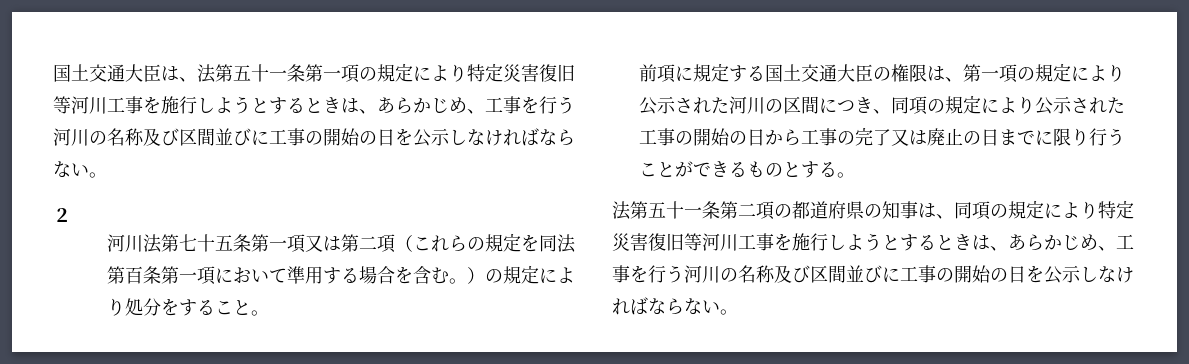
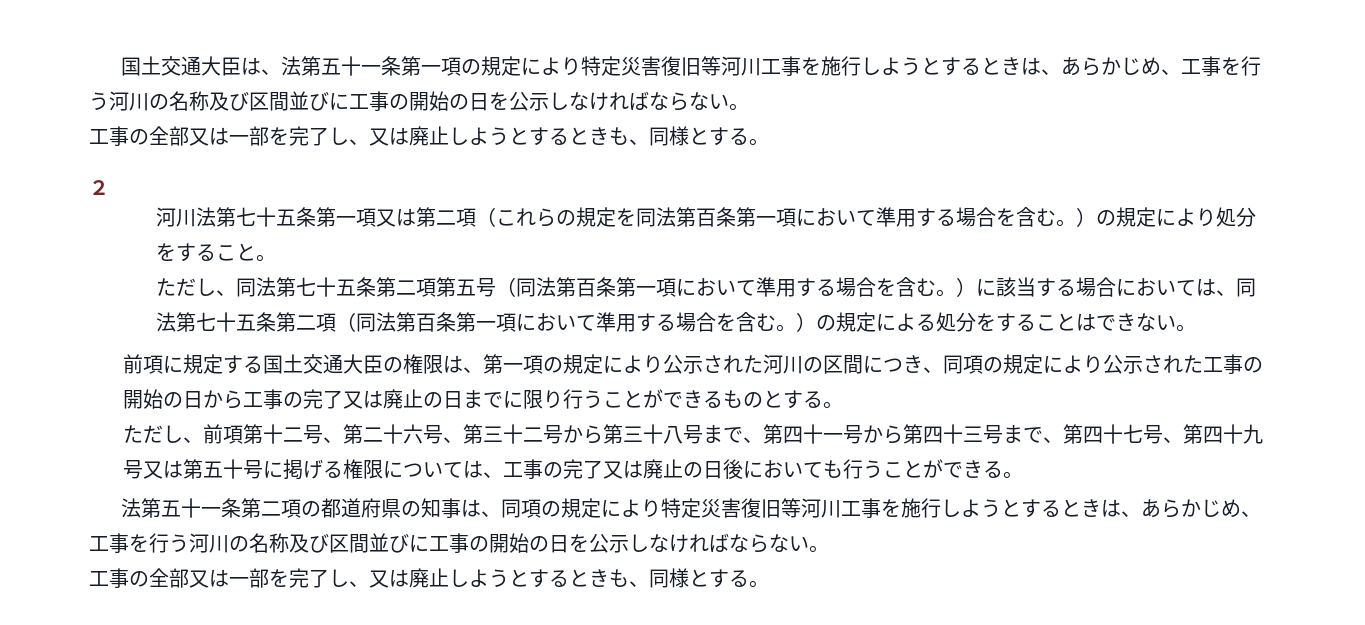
  国土交通大臣は、法第五十一条第一項の規定により特定災害復旧等河川工事を施行しようとするときは、あらかじめ、工事を行う河川の名称及び区間並びに工事の開始の日を公示しなければならない。
+ 工事の全部又は一部を完了し、又は廃止しようとするときも、同様とする。
+ ただし、同法第七十五条第二項第五号（同法第百条第一項において準用する場合を含む。）に該当する場合においては、同法第七十五条第二項（同法第百条第一項において準用する場合を含む。）の規定による処分をすることはできない。
+ ただし、前項第十二号、第二十六号、第三十二号から第三十八号まで、第四十一号から第四十三号まで、第四十七号、第四十九号又は第五十号に掲げる権限については、工事の完了又は廃止の日後においても行うことができる。
  法第五十一条第二項の都道府県の知事は、同項の規定により特定災害復旧等河川工事を施行しようとするときは、あらかじめ、工事を行う河川の名称及び区間並びに工事の開始の日を公示しなければならない。
+ 工事の全部又は一部を完了し、又は廃止しようとするときも、同様とする。

